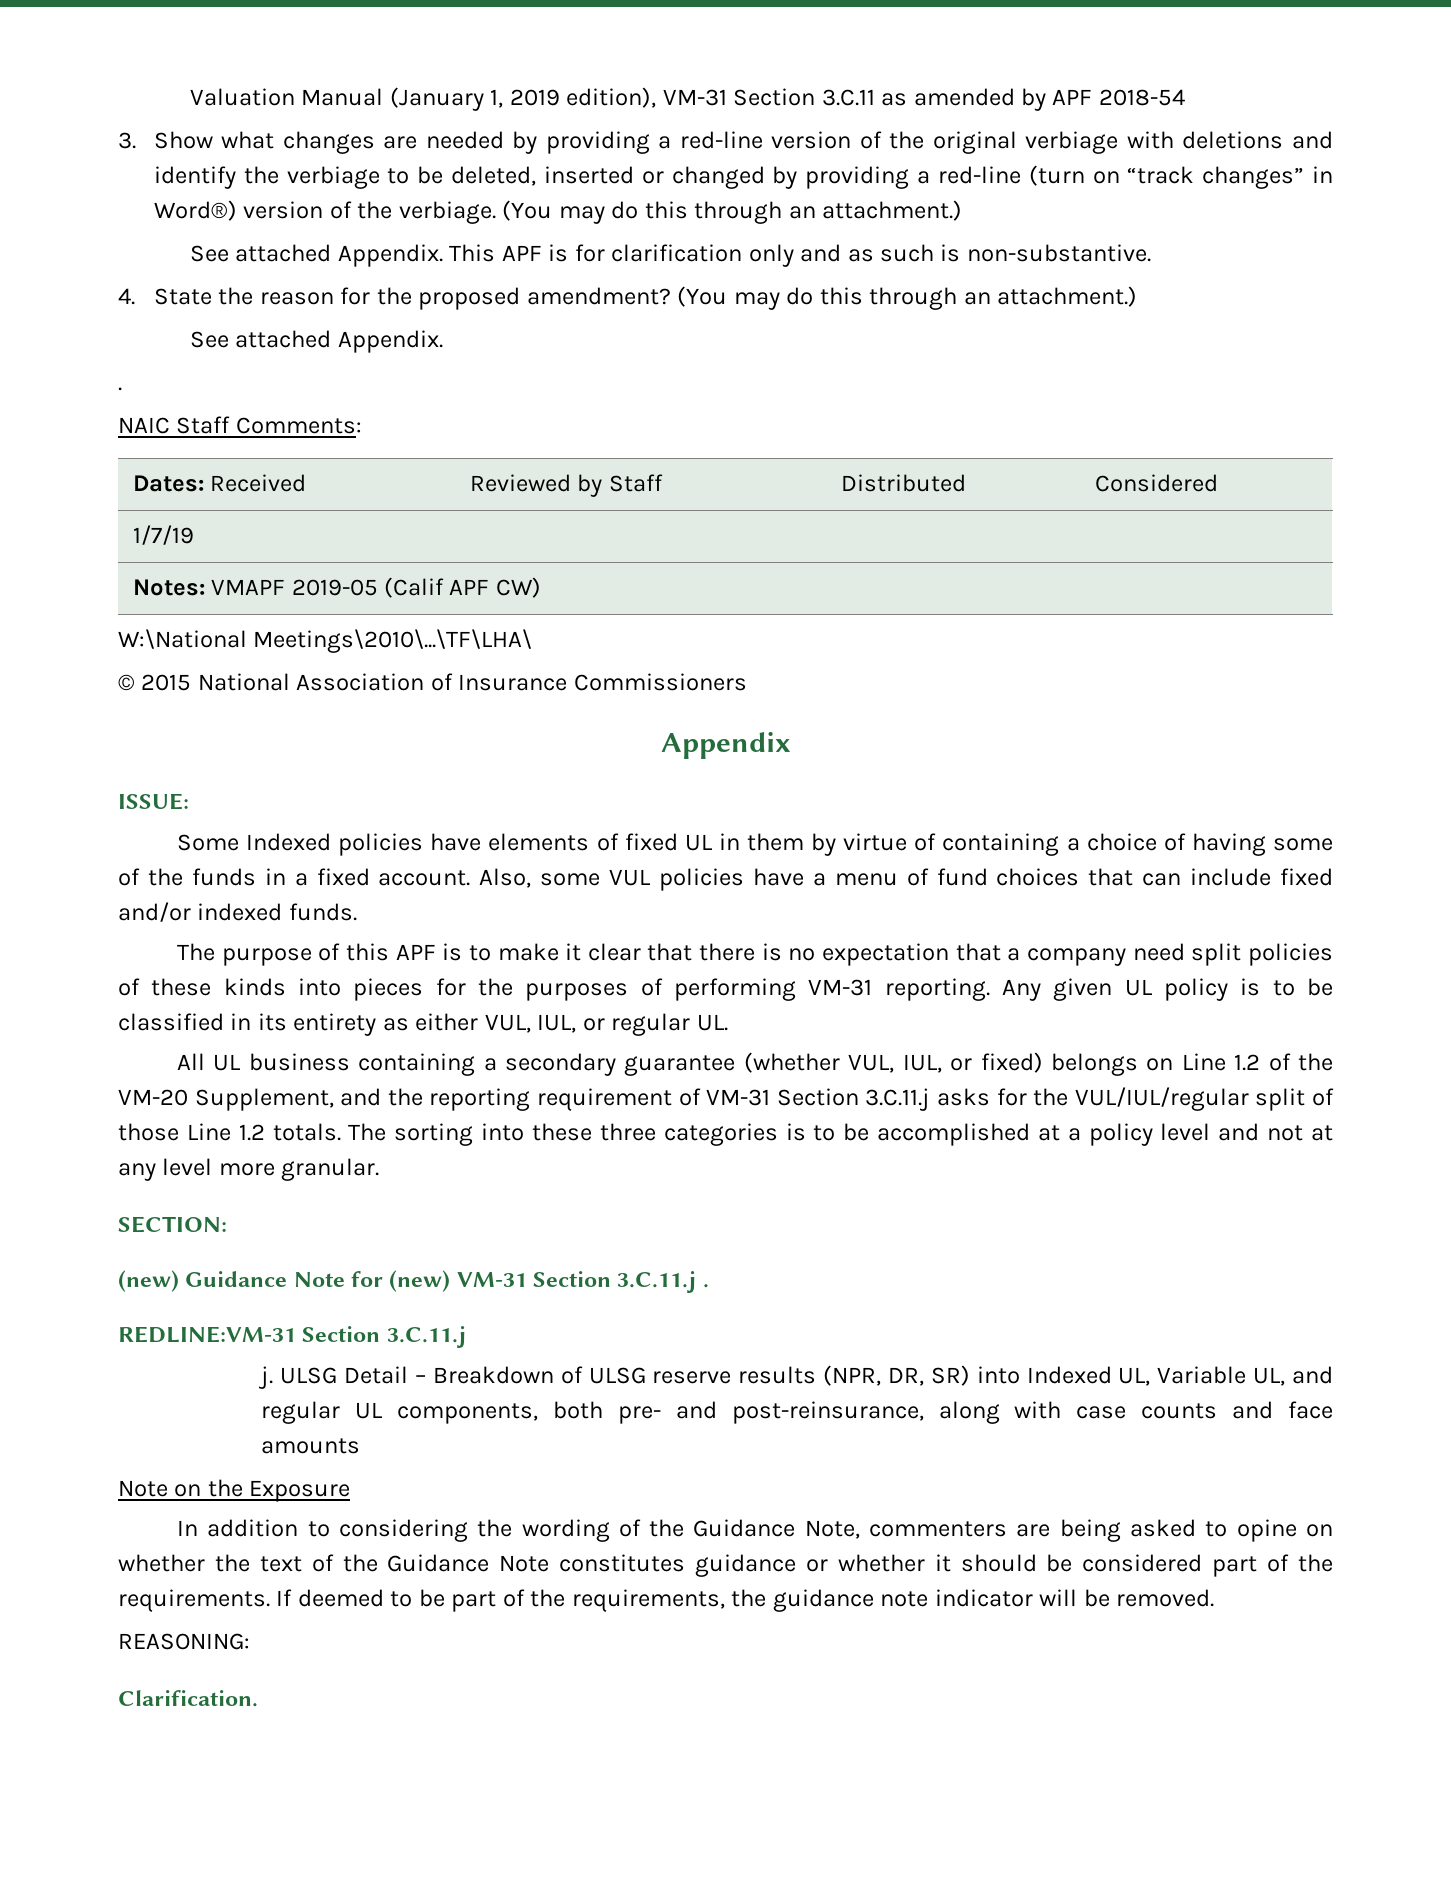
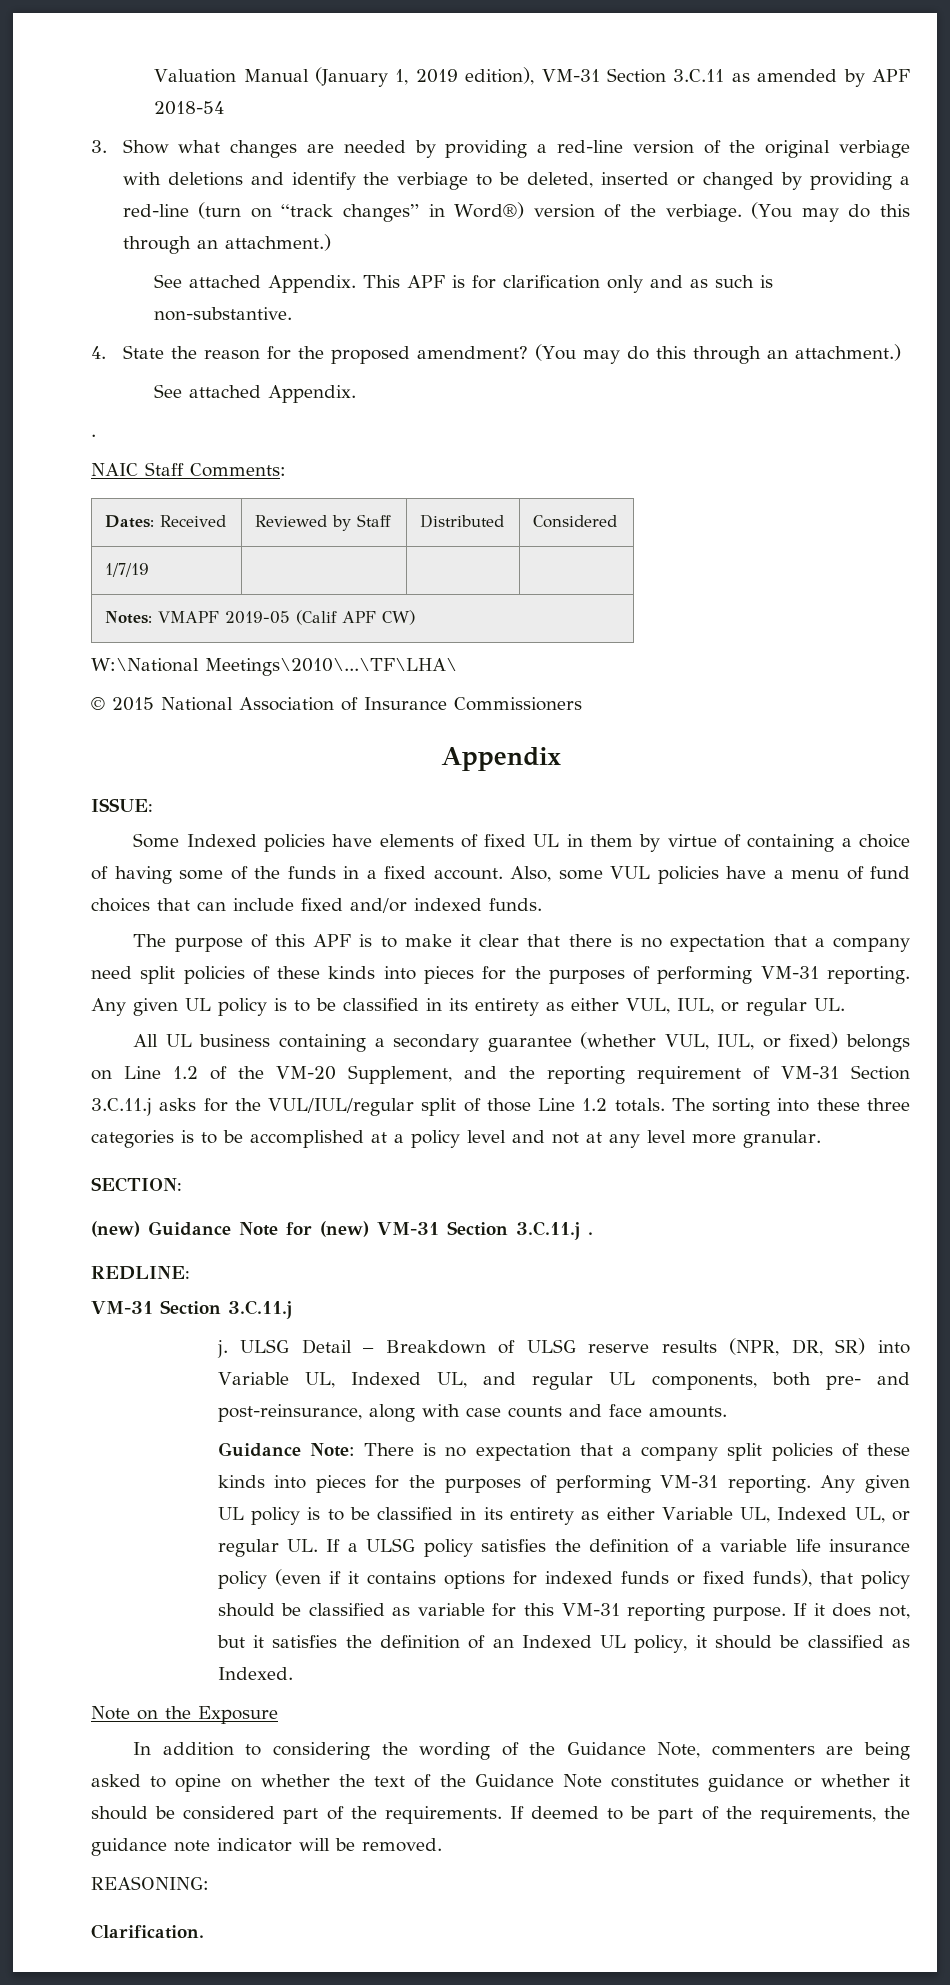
- REDLINE:VM-31 Section 3.C.11.j
+ REDLINE:
+ VM-31 Section 3.C.11.j
- ULSG Detail – Breakdown of ULSG reserve results (NPR, DR, SR) into Indexed UL, Variable UL, and regular UL components, both pre- and post-reinsurance, along with case counts and face amounts
+ ULSG Detail – Breakdown of ULSG reserve results (NPR, DR, SR) into Variable UL, Indexed UL, and regular UL components, both pre- and post-reinsurance, along with case counts and face amounts.
+ Guidance Note: There is no expectation that a company split policies of these kinds into pieces for the purposes of performing VM-31 reporting. Any given UL policy is to be classified in its entirety as either Variable UL, Indexed UL, or regular UL. If a ULSG policy satisfies the definition of a variable life insurance policy (even if it contains options for indexed funds or fixed funds), that policy should be classified as variable for this VM-31 reporting purpose. If it does not, but it satisfies the definition of an Indexed UL policy, it should be classified as Indexed.

